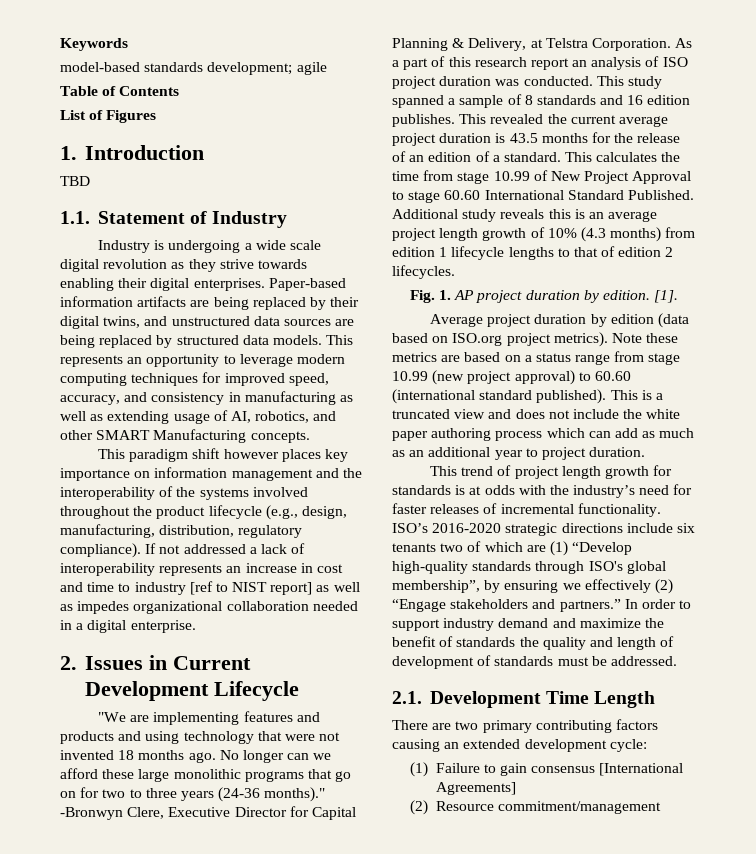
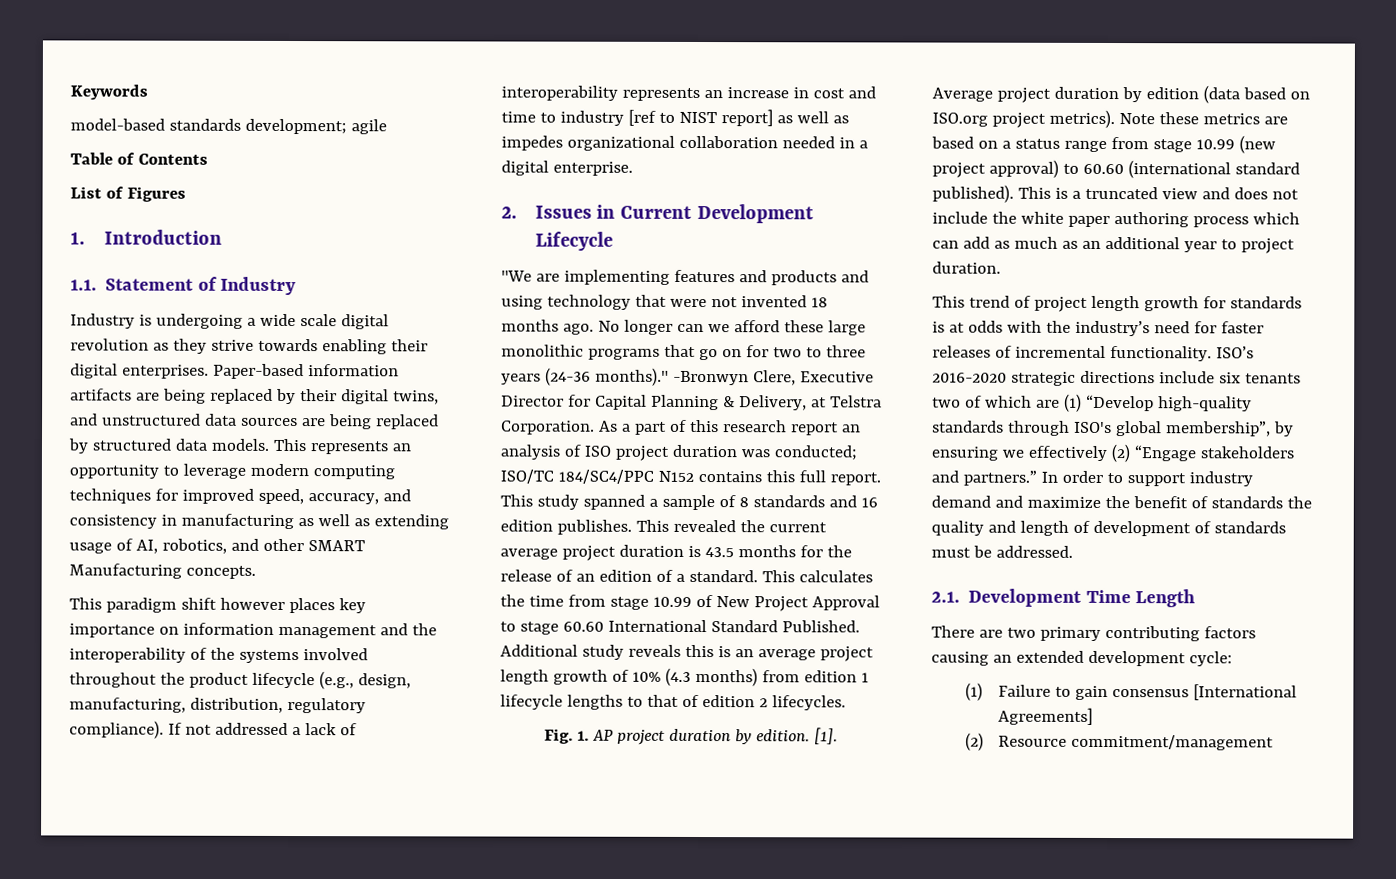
- TBD
- As a part of this research report an analysis of ISO project duration was conducted.
+ As a part of this research report an analysis of ISO project duration was conducted; ISO/TC 184/SC4/PPC N152 contains this full report.

